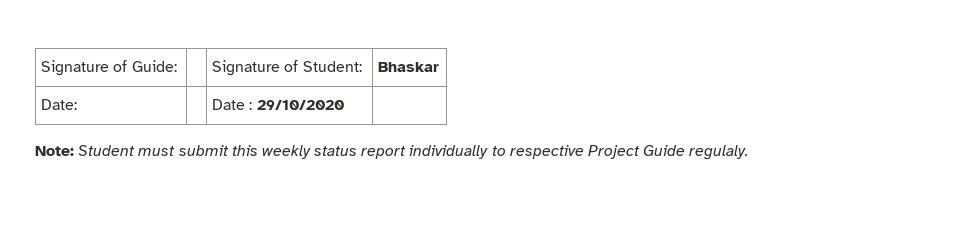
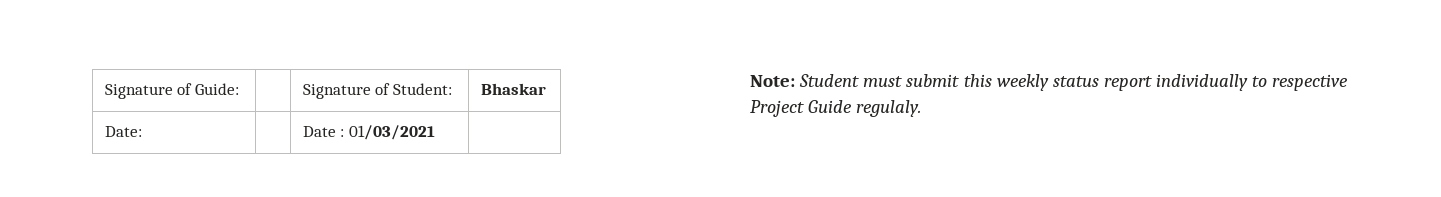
- Date: | | Date : 29/10/2020 |
+ Date: | | Date : 01/03/2021 |

